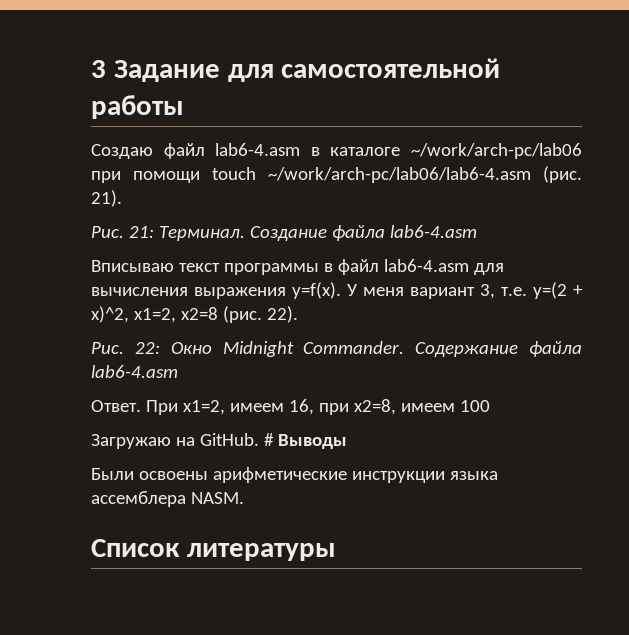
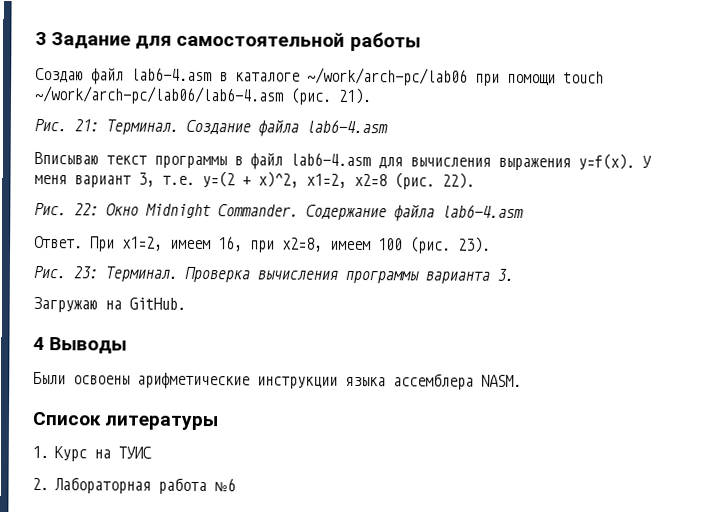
- При x1=2, имеем 16, при x2=8, имеем 100
+ При x1=2, имеем 16, при x2=8, имеем 100 (рис. 23).
+ Рис. 23: Терминал. Проверка вычисления программы варианта 3.
- Загружаю на GitHub. # Выводы
+ Загружаю на GitHub.
+ 4 Выводы
+ 1. Курс на ТУИС
+ 2. Лабораторная работа №6

